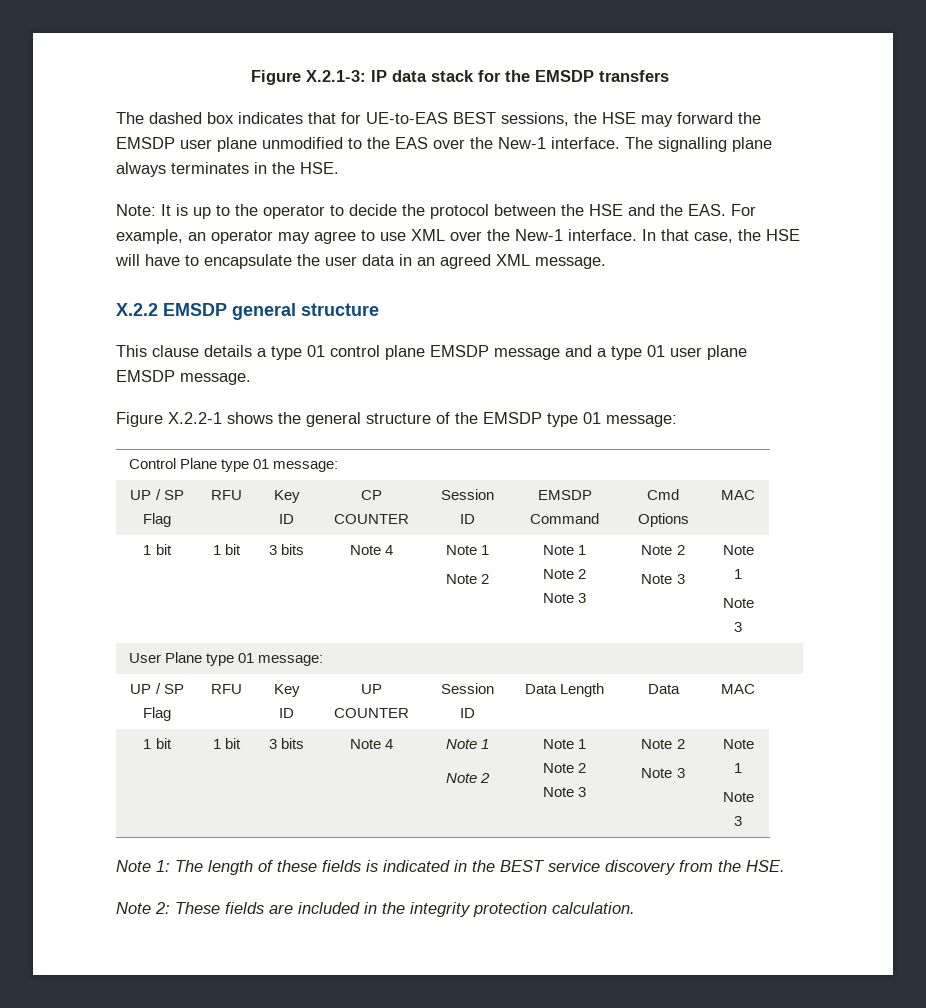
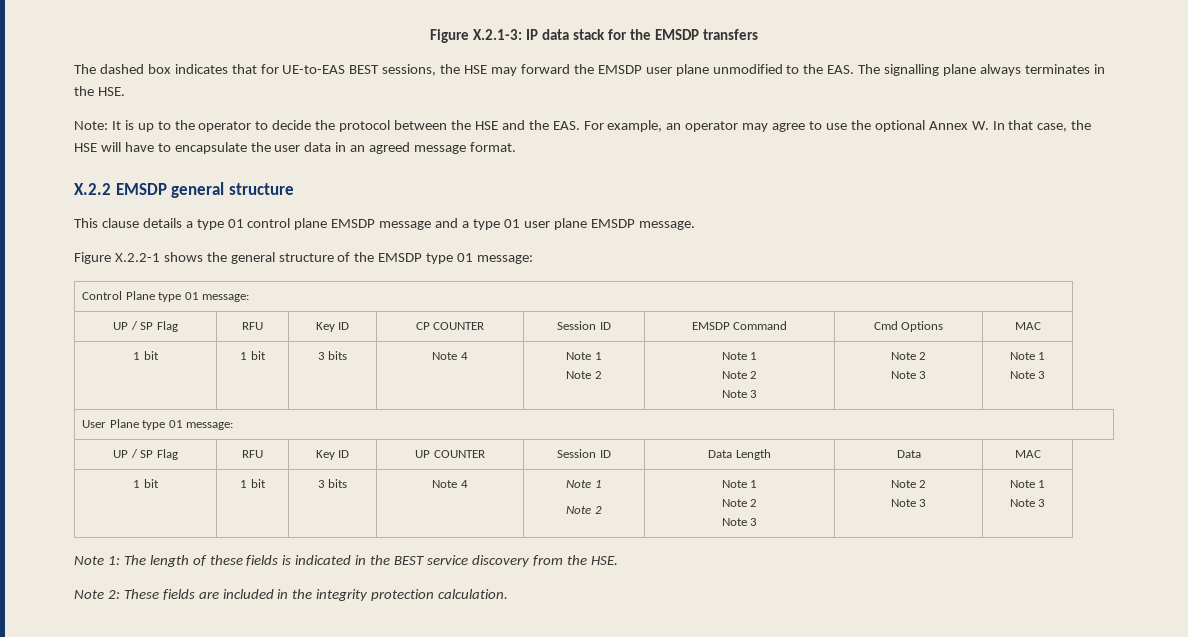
- The dashed box indicates that for UE-to-EAS BEST sessions, the HSE may forward the EMSDP user plane unmodified to the EAS over the New-1 interface. The signalling plane always terminates in the HSE.
+ The dashed box indicates that for UE-to-EAS BEST sessions, the HSE may forward the EMSDP user plane unmodified to the EAS. The signalling plane always terminates in the HSE.
- Note: It is up to the operator to decide the protocol between the HSE and the EAS. For example, an operator may agree to use XML over the New-1 interface. In that case, the HSE will have to encapsulate the user data in an agreed XML message.
+ Note: It is up to the operator to decide the protocol between the HSE and the EAS. For example, an operator may agree to use the optional Annex W. In that case, the HSE will have to encapsulate the user data in an agreed message format.

